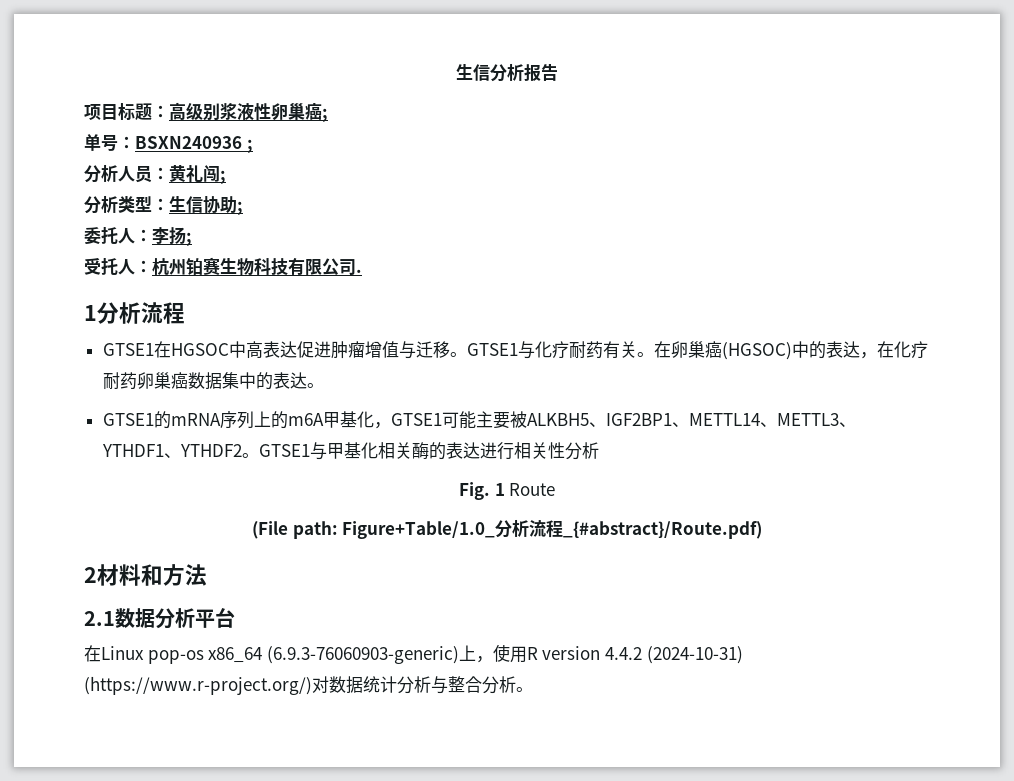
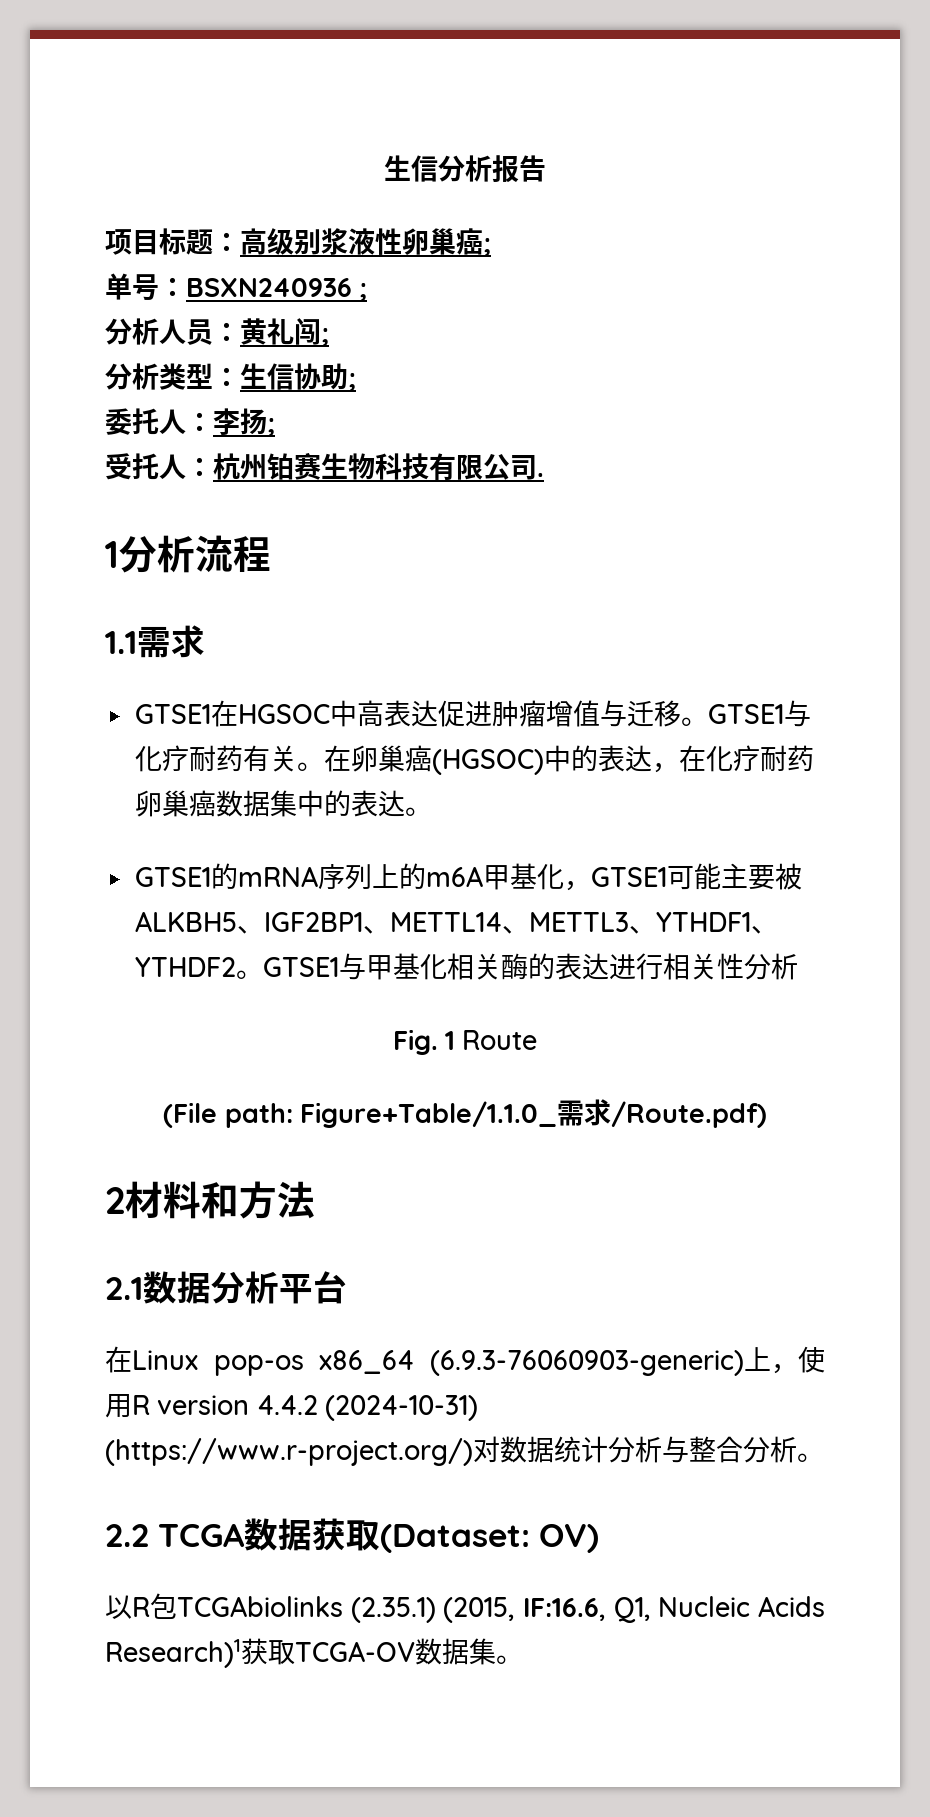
+ 1.1需求
- (File path: Figure+Table/1.0_分析流程_{#abstract}/Route.pdf)
+ (File path: Figure+Table/1.1.0_需求/Route.pdf)
+ 2.2 TCGA数据获取(Dataset: OV)
+ 以R包TCGAbiolinks (2.35.1) (2015, IF:16.6, Q1, Nucleic Acids Research)1获取TCGA-OV数据集。

